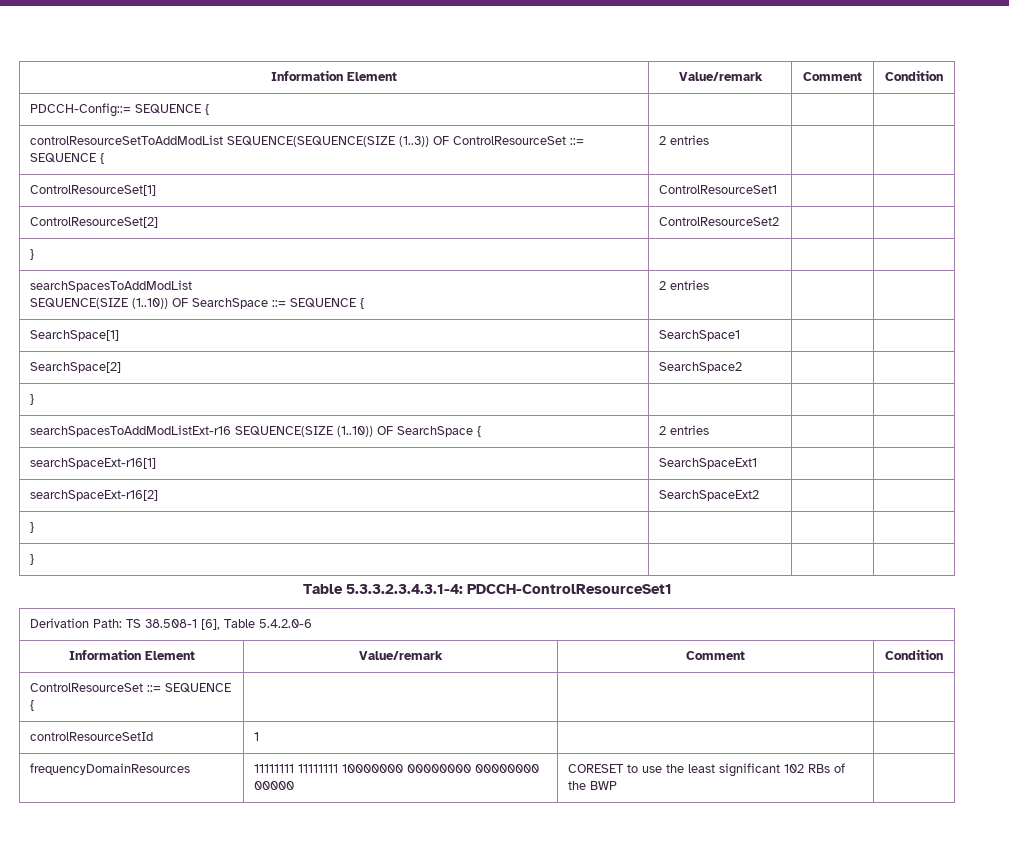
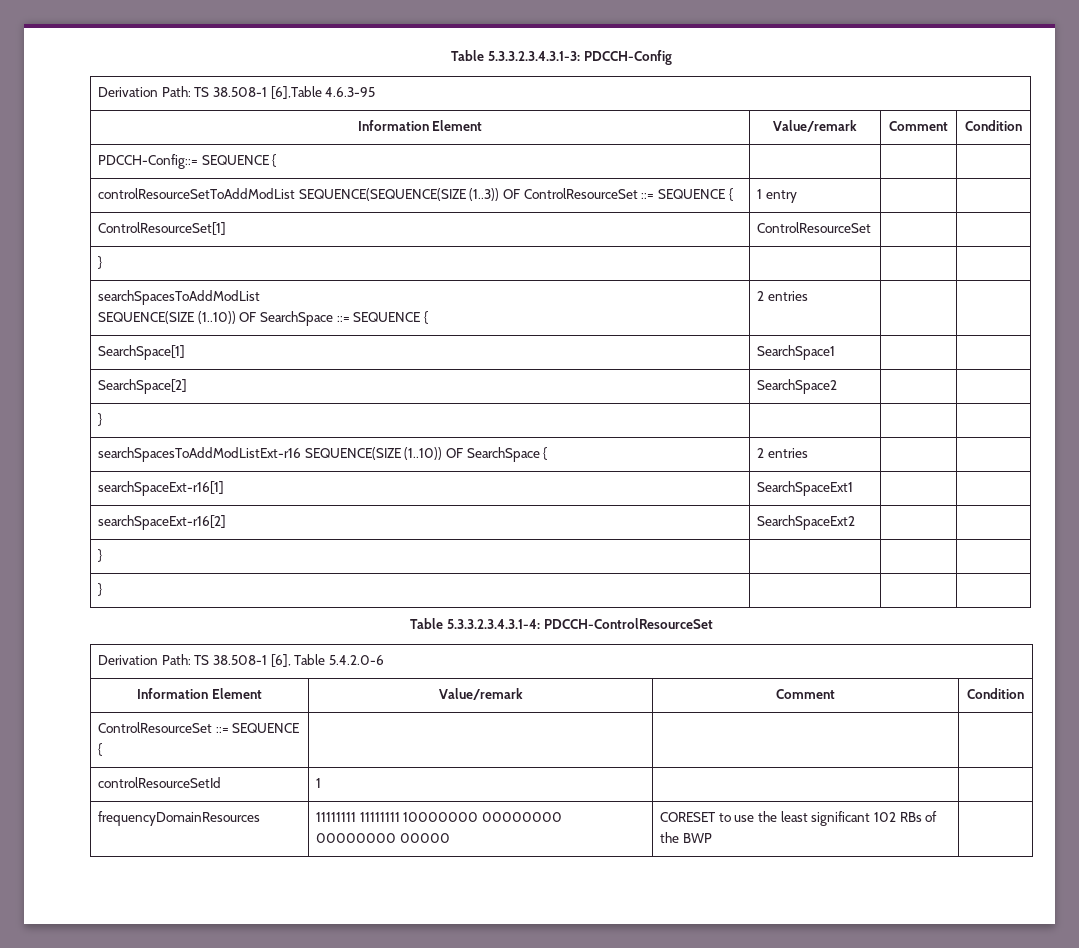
+ Table 5.3.3.2.3.4.3.1-3: PDCCH-Config
+ Derivation Path: TS 38.508-1 [6],Table 4.6.3-95
- controlResourceSetToAddModList SEQUENCE(SEQUENCE(SIZE (1..3)) OF ControlResourceSet ::= SEQUENCE { | 2 entries | |
+ controlResourceSetToAddModList SEQUENCE(SEQUENCE(SIZE (1..3)) OF ControlResourceSet ::= SEQUENCE { | 1 entry | |
- ControlResourceSet[1] | ControlResourceSet1 | |
- ControlResourceSet[2] | ControlResourceSet2 | |
+ ControlResourceSet[1] | ControlResourceSet | |
- Table 5.3.3.2.3.4.3.1-4: PDCCH-ControlResourceSet1
+ Table 5.3.3.2.3.4.3.1-4: PDCCH-ControlResourceSet

